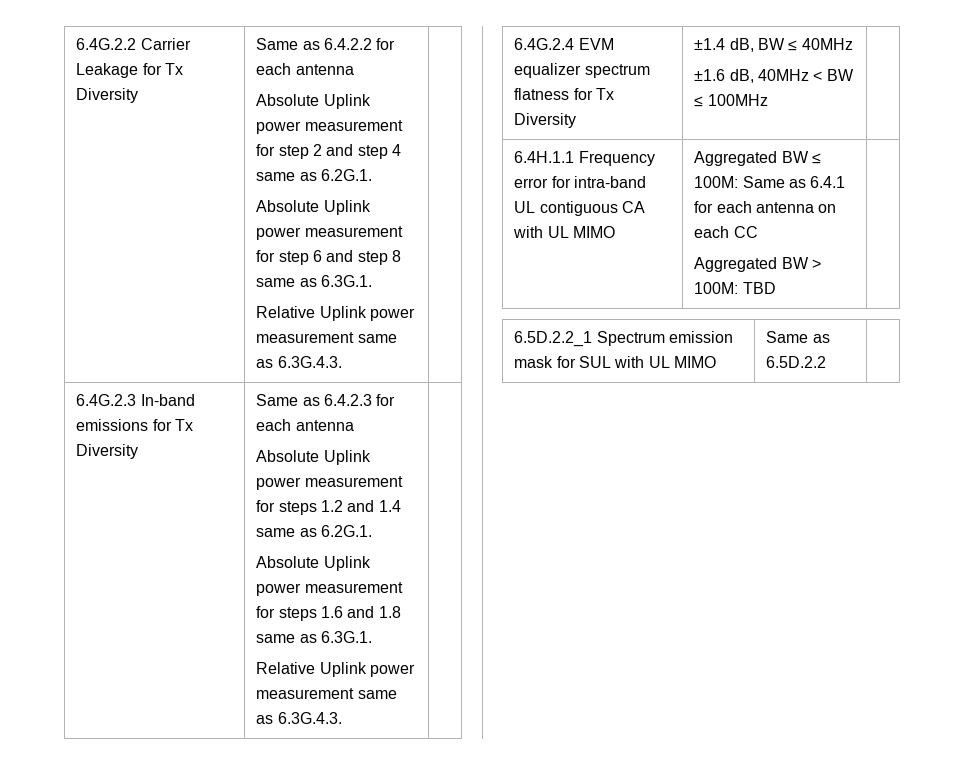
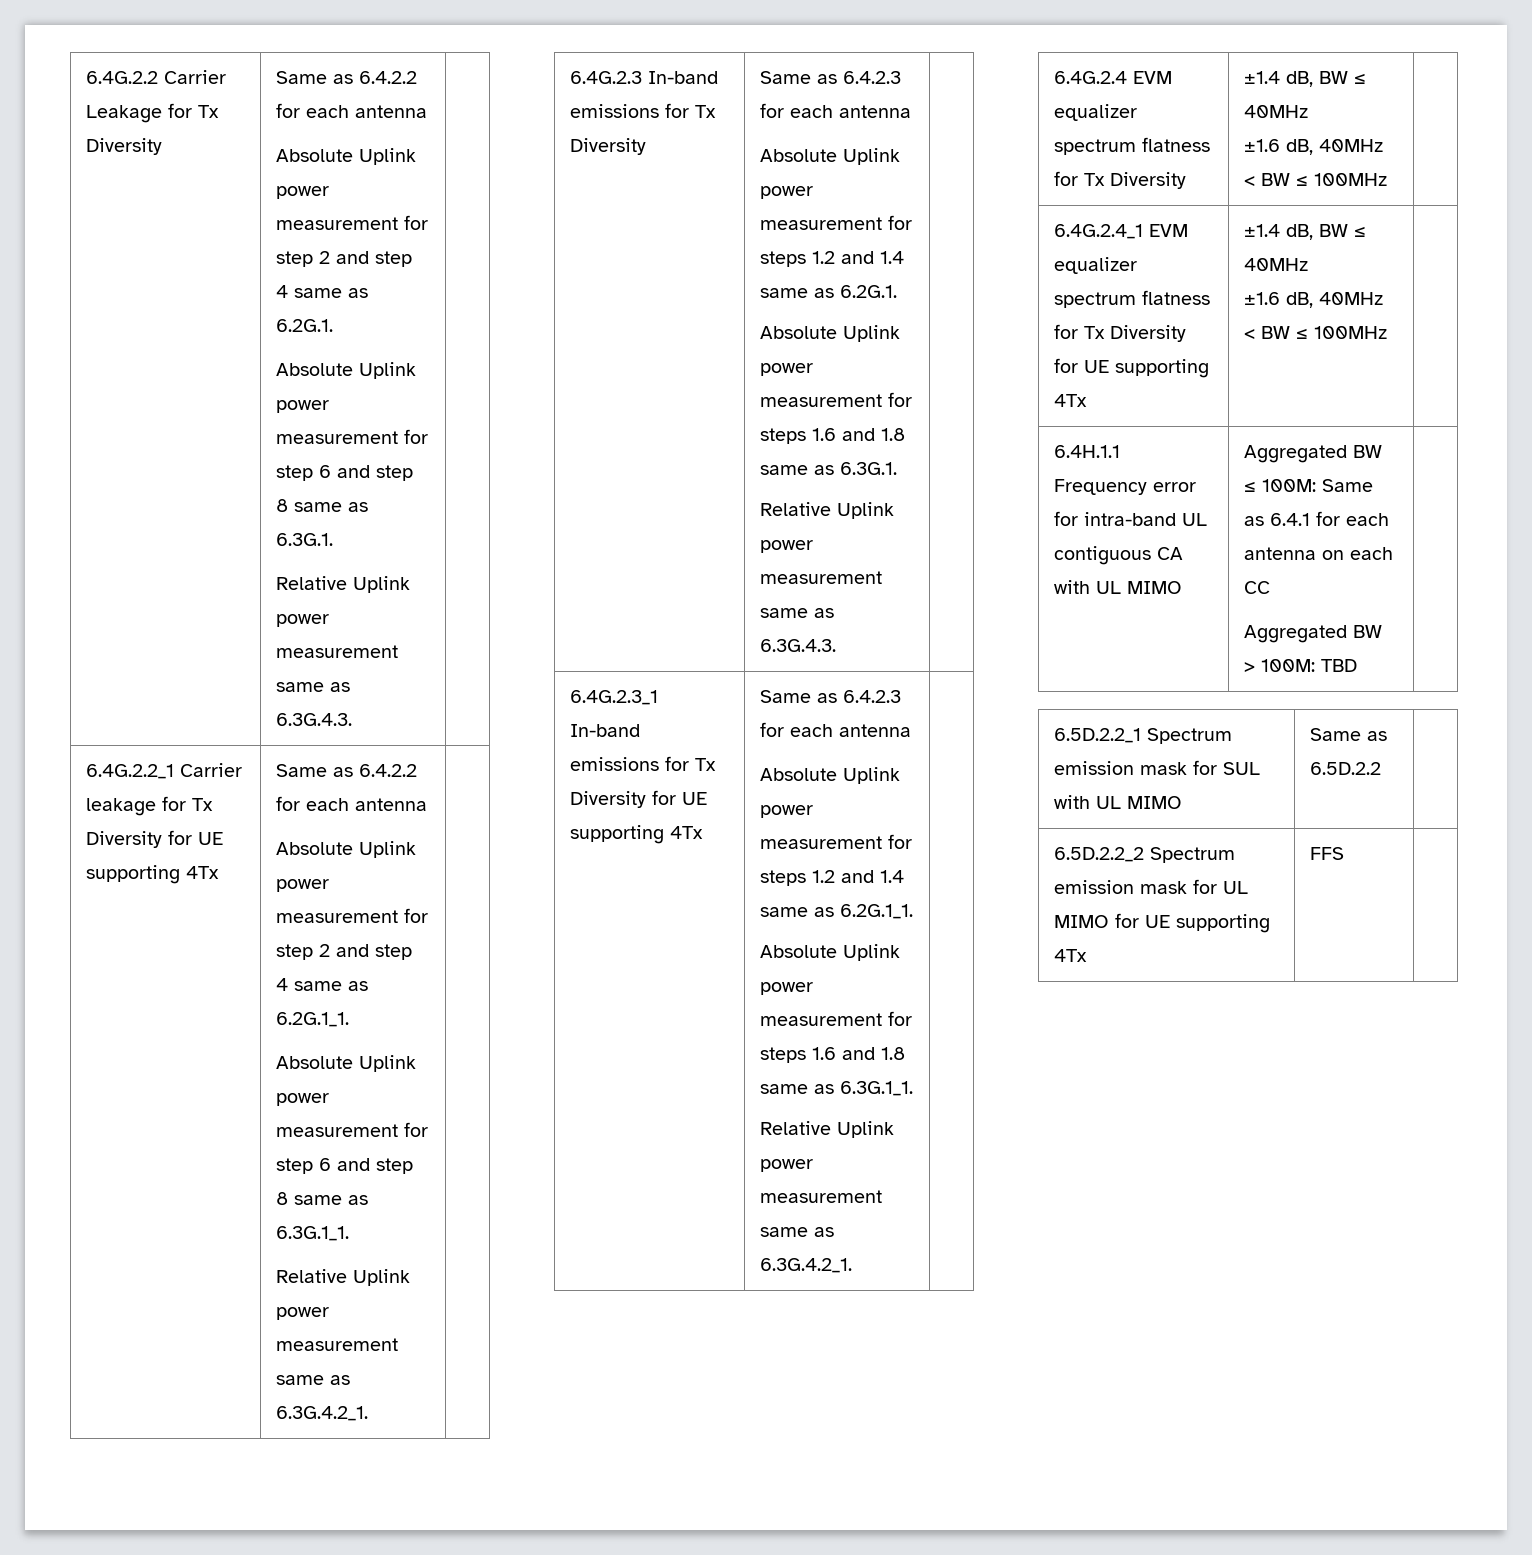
+ 6.4G.2.2_1 Carrier leakage for Tx Diversity for UE supporting 4Tx | Same as 6.4.2.2 for each antenna
+ Absolute Uplink power measurement for step 2 and step 4 same as 6.2G.1_1.
+ Absolute Uplink power measurement for step 6 and step 8 same as 6.3G.1_1.
+ Relative Uplink power measurement same as 6.3G.4.2_1.
+ 6.4G.2.3_1 In-band emissions for Tx Diversity for UE supporting 4Tx | Same as 6.4.2.3 for each antenna
+ Absolute Uplink power measurement for steps 1.2 and 1.4 same as 6.2G.1_1.
+ Absolute Uplink power measurement for steps 1.6 and 1.8 same as 6.3G.1_1.
+ Relative Uplink power measurement same as 6.3G.4.2_1.
+ 6.4G.2.4_1 EVM equalizer spectrum flatness for Tx Diversity for UE supporting 4Tx | ±1.4 dB, BW ≤ 40MHz
+ ±1.6 dB, 40MHz < BW ≤ 100MHz |
+ 6.5D.2.2_2 Spectrum emission mask for UL MIMO for UE supporting 4Tx | FFS |

